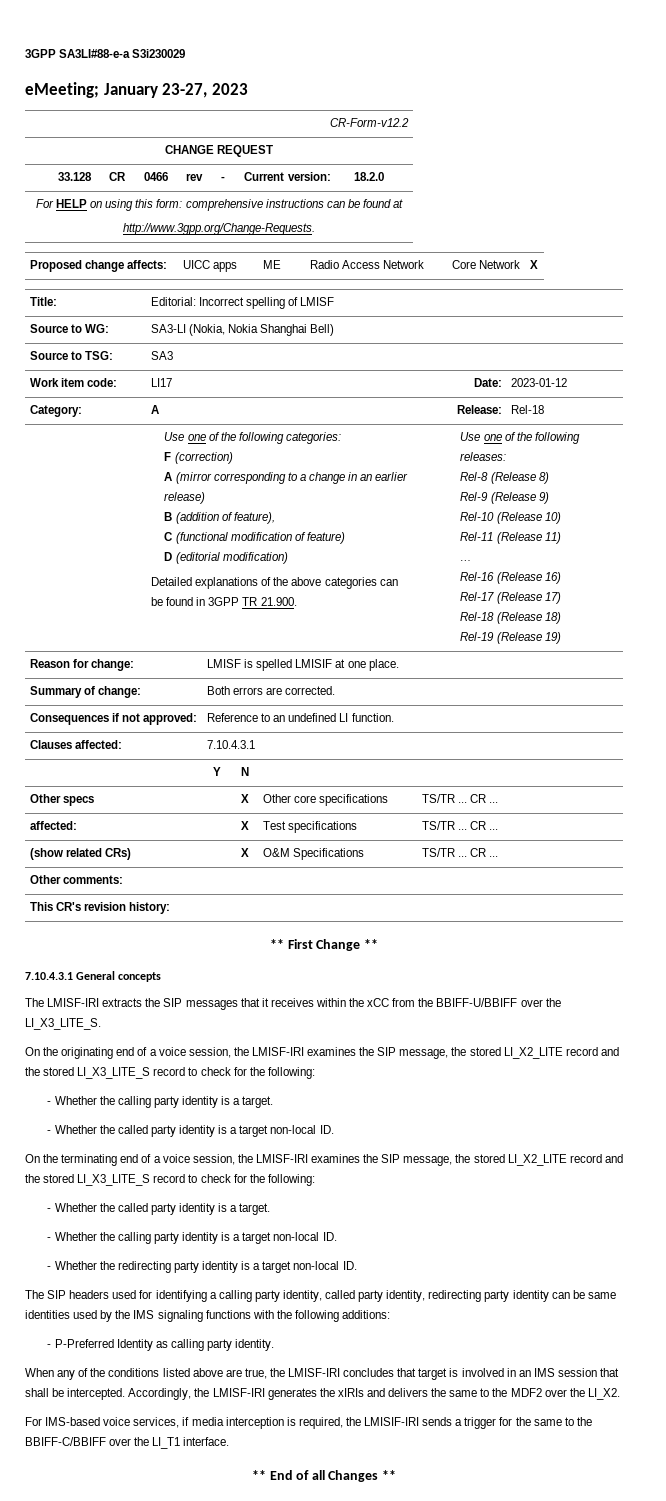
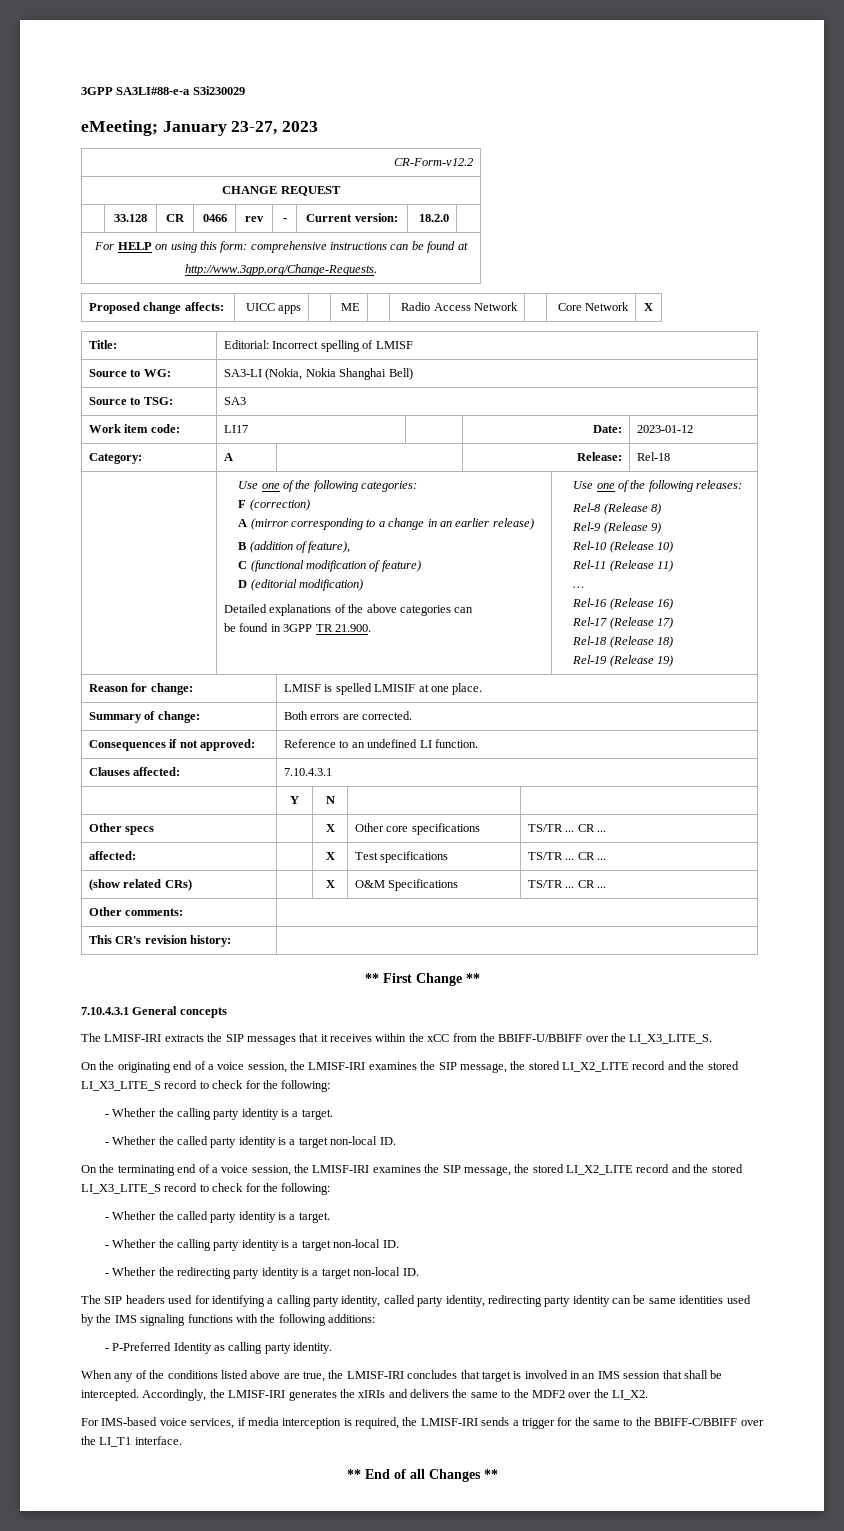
- For IMS-based voice services, if media interception is required, the LMISIF-IRI sends a trigger for the same to the BBIFF-C/BBIFF over the LI_T1 interface.
+ For IMS-based voice services, if media interception is required, the LMISF-IRI sends a trigger for the same to the BBIFF-C/BBIFF over the LI_T1 interface.

